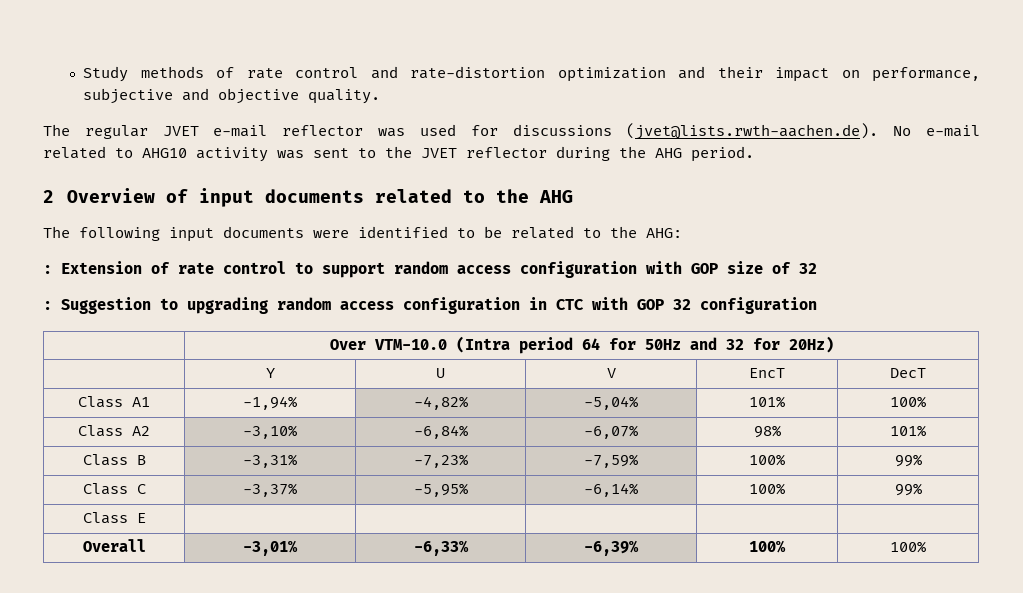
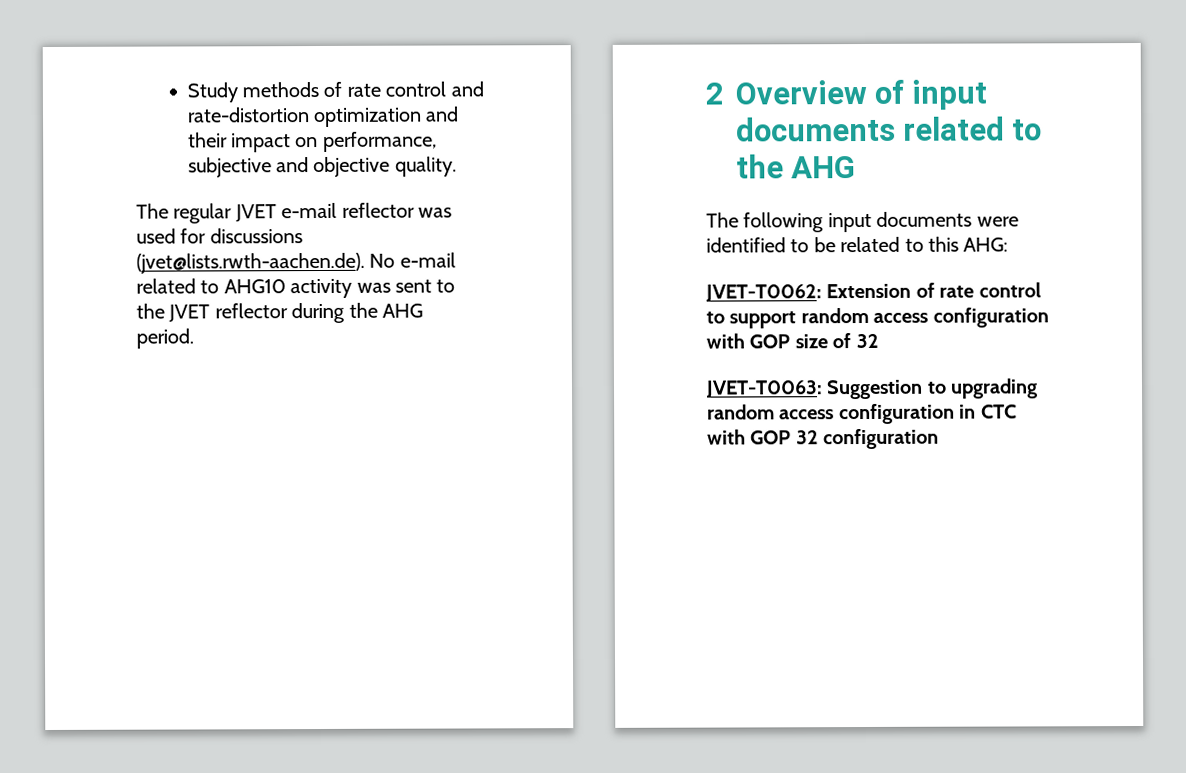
- The following input documents were identified to be related to the AHG:
+ The following input documents were identified to be related to this AHG:
- : Extension of rate control to support random access configuration with GOP size of 32
+ JVET-T0062: Extension of rate control to support random access configuration with GOP size of 32
- : Suggestion to upgrading random access configuration in CTC with GOP 32 configuration
+ JVET-T0063: Suggestion to upgrading random access configuration in CTC with GOP 32 configuration
- | Over VTM-10.0 (Intra period 64 for 50Hz and 32 for 20Hz)
- | Y | U | V | EncT | DecT
- Class A1 | -1,94% | -4,82% | -5,04% | 101% | 100%
- Class A2 | -3,10% | -6,84% | -6,07% | 98% | 101%
- Class B | -3,31% | -7,23% | -7,59% | 100% | 99%
- Class C | -3,37% | -5,95% | -6,14% | 100% | 99%
- Class E | | | | |
- Overall | -3,01% | -6,33% | -6,39% | 100% | 100%

